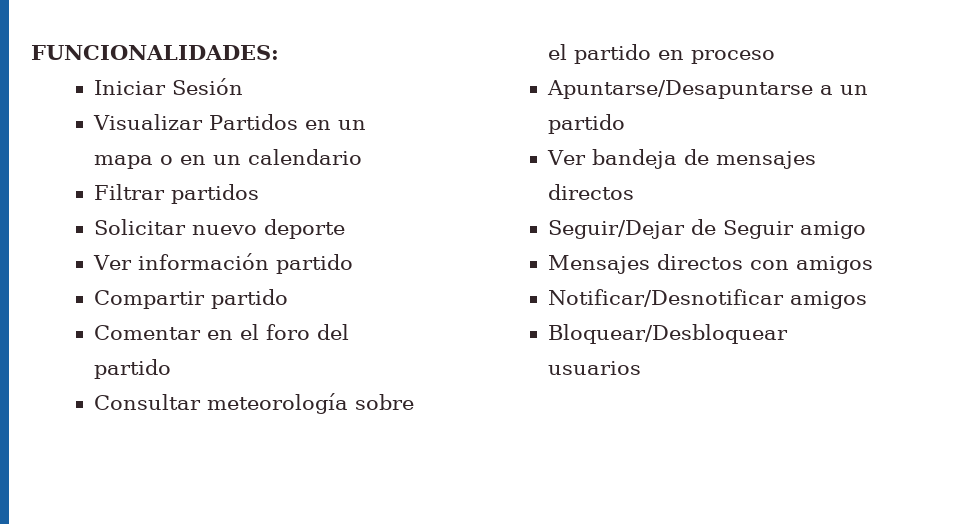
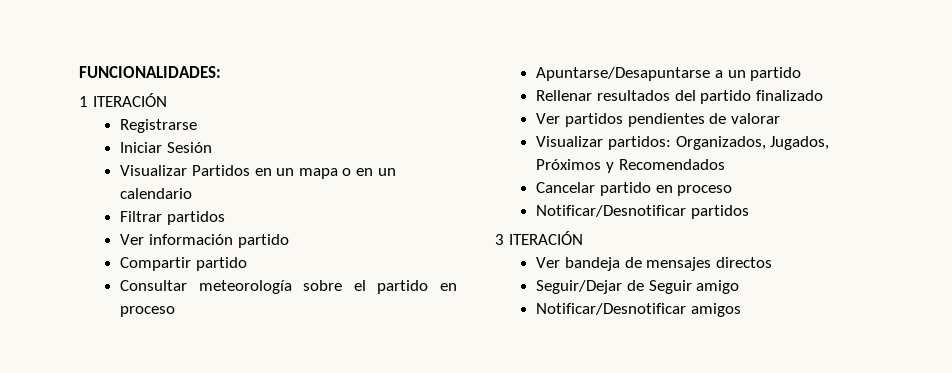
+ 1 ITERACIÓN
+ Registrarse
- Solicitar nuevo deporte
- Comentar en el foro del partido
+ Rellenar resultados del partido finalizado
+ Ver partidos pendientes de valorar
+ Visualizar partidos: Organizados, Jugados, Próximos y Recomendados
+ Cancelar partido en proceso
+ Notificar/Desnotificar partidos
+ 3 ITERACIÓN
- Mensajes directos con amigos
- Bloquear/Desbloquear usuarios

